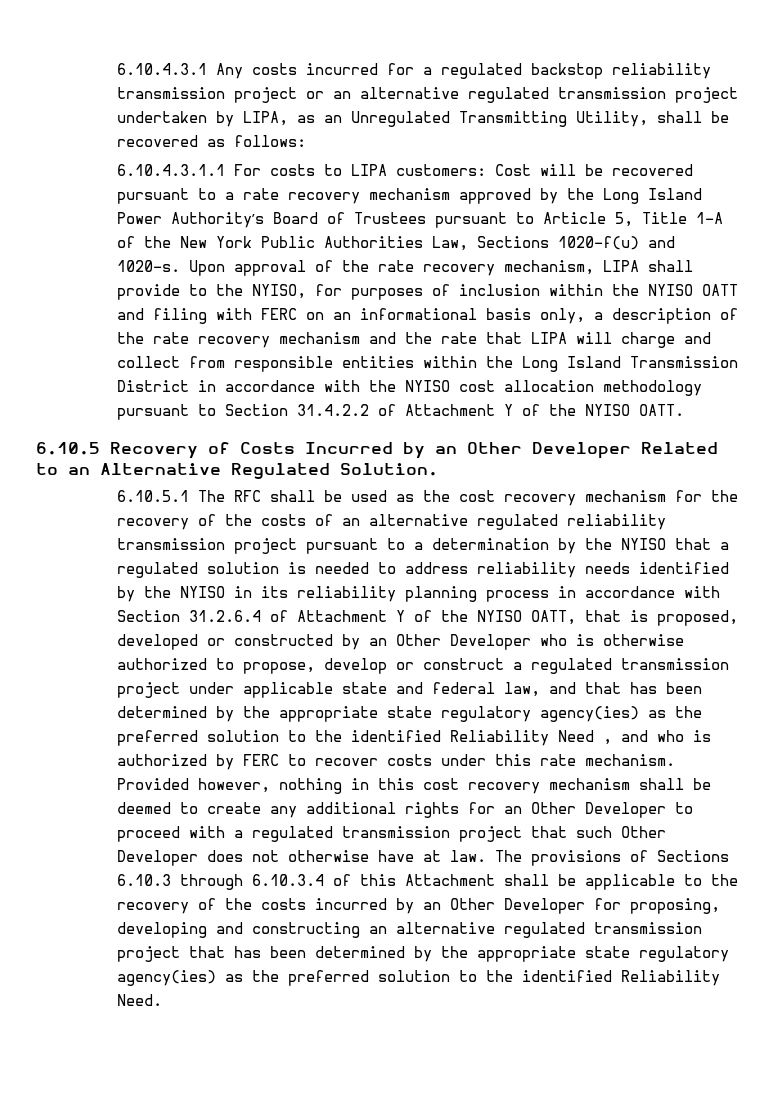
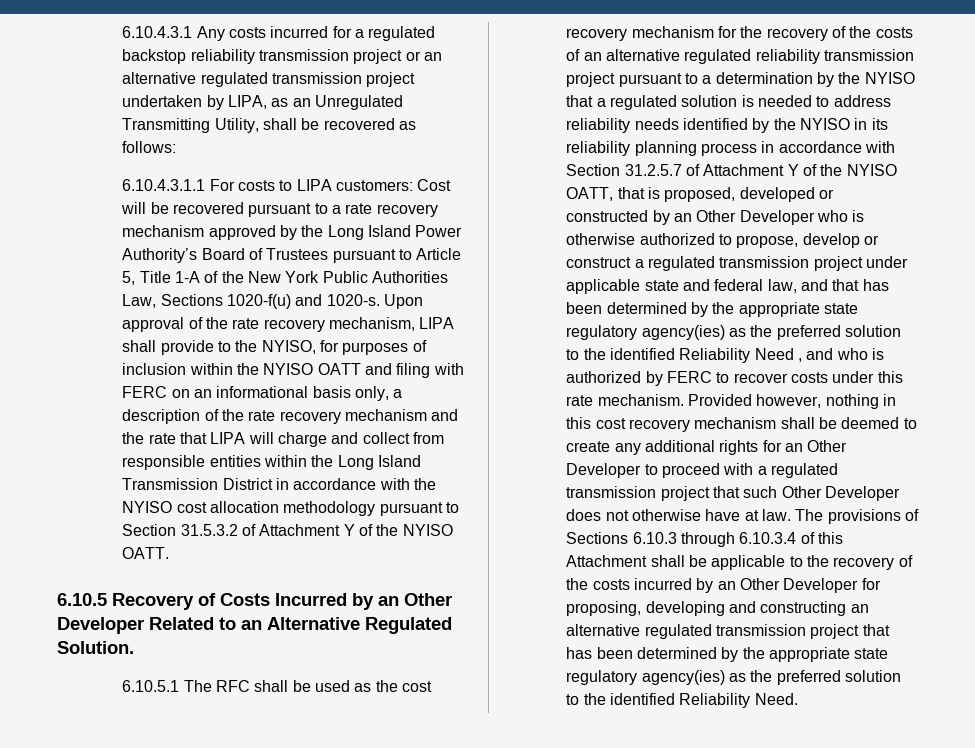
- Upon approval of the rate recovery mechanism, LIPA shall provide to the NYISO, for purposes of inclusion within the NYISO OATT and filing with FERC on an informational basis only, a description of the rate recovery mechanism and the rate that LIPA will charge and collect from responsible entities within the Long Island Transmission District in accordance with the NYISO cost allocation methodology pursuant to Section 31.4.2.2 of Attachment Y of the NYISO OATT.
+ Upon approval of the rate recovery mechanism, LIPA shall provide to the NYISO, for purposes of inclusion within the NYISO OATT and filing with FERC on an informational basis only, a description of the rate recovery mechanism and the rate that LIPA will charge and collect from responsible entities within the Long Island Transmission District in accordance with the NYISO cost allocation methodology pursuant to Section 31.5.3.2 of Attachment Y of the NYISO OATT.
- 6.10.5.1 The RFC shall be used as the cost recovery mechanism for the recovery of the costs of an alternative regulated reliability transmission project pursuant to a determination by the NYISO that a regulated solution is needed to address reliability needs identified by the NYISO in its reliability planning process in accordance with Section 31.2.6.4 of Attachment Y of the NYISO OATT, that is proposed, developed or constructed by an Other Developer who is otherwise authorized to propose, develop or construct a regulated transmission project under applicable state and federal law, and that has been determined by the appropriate state regulatory agency(ies) as the preferred solution to the identified Reliability Need , and who is authorized by FERC to recover costs under this rate mechanism.
+ 6.10.5.1 The RFC shall be used as the cost recovery mechanism for the recovery of the costs of an alternative regulated reliability transmission project pursuant to a determination by the NYISO that a regulated solution is needed to address reliability needs identified by the NYISO in its reliability planning process in accordance with Section 31.2.5.7 of Attachment Y of the NYISO OATT, that is proposed, developed or constructed by an Other Developer who is otherwise authorized to propose, develop or construct a regulated transmission project under applicable state and federal law, and that has been determined by the appropriate state regulatory agency(ies) as the preferred solution to the identified Reliability Need , and who is authorized by FERC to recover costs under this rate mechanism.

